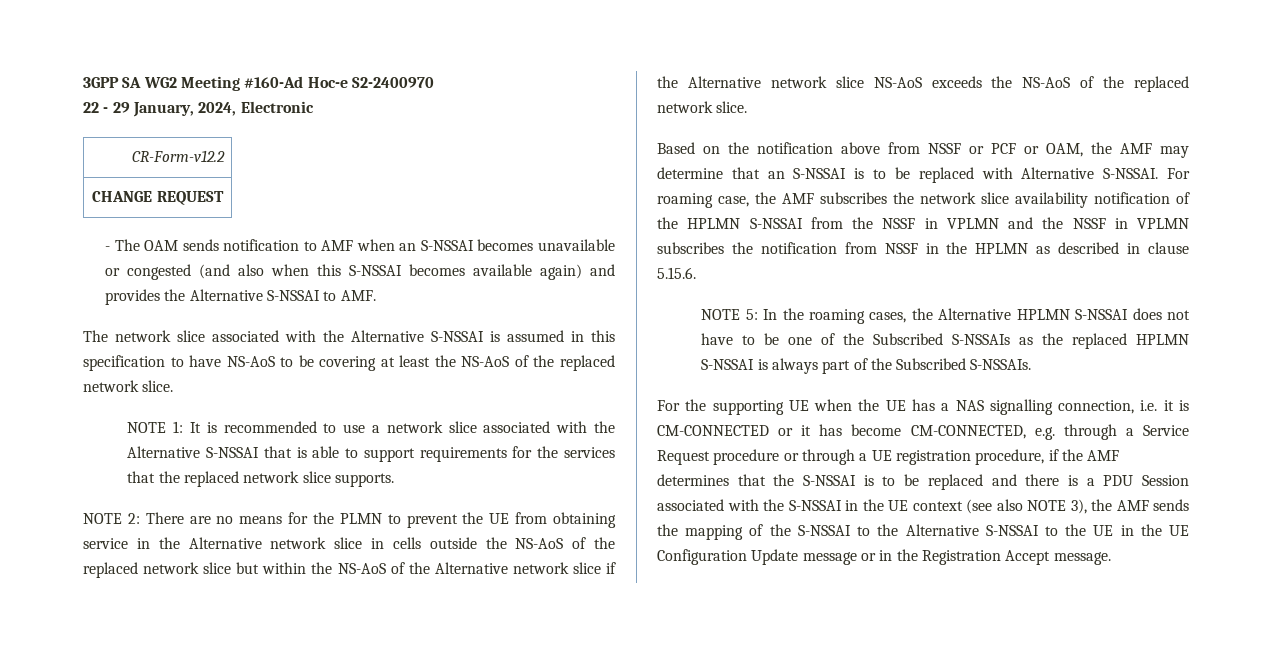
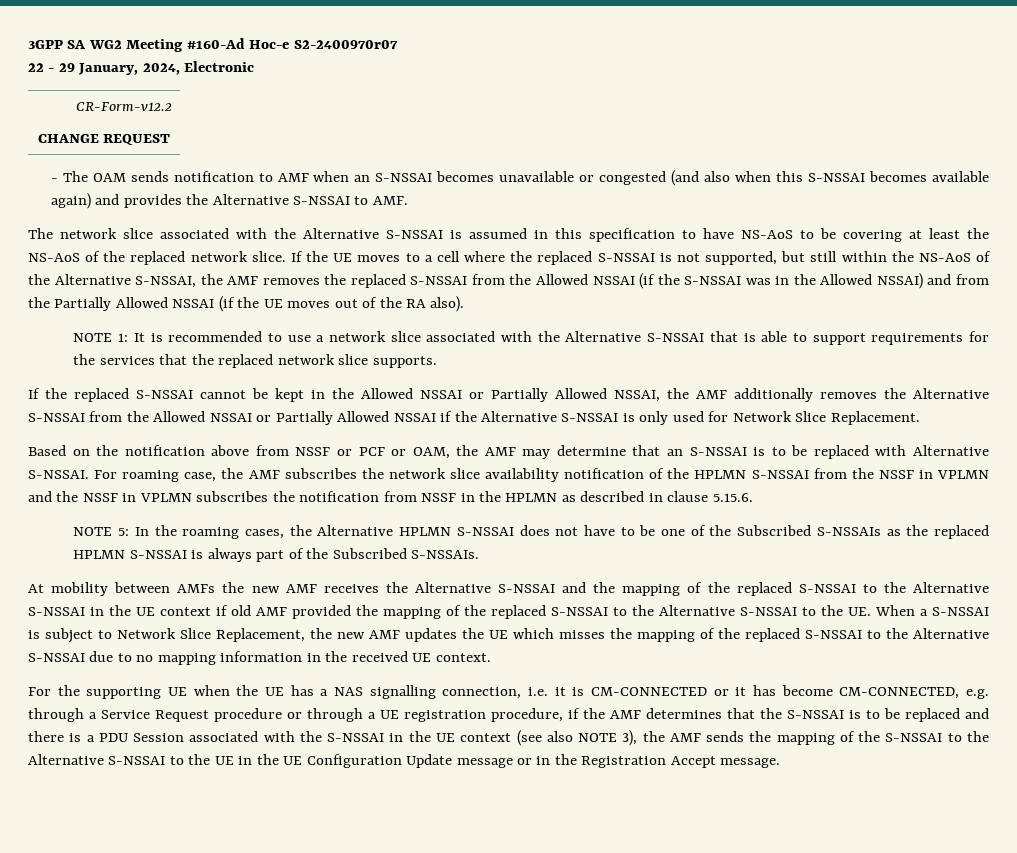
- 3GPP SA WG2 Meeting #160-Ad Hoc-e S2-2400970
+ 3GPP SA WG2 Meeting #160-Ad Hoc-e S2-2400970r07
+ If the UE moves to a cell where the replaced S-NSSAI is not supported, but still within the NS-AoS of the Alternative S-NSSAI, the AMF removes the replaced S-NSSAI from the Allowed NSSAI (if the S-NSSAI was in the Allowed NSSAI) and from the Partially Allowed NSSAI (if the UE moves out of the RA also).
- NOTE 2: There are no means for the PLMN to prevent the UE from obtaining service in the Alternative network slice in cells outside the NS-AoS of the replaced network slice but within the NS-AoS of the Alternative network slice if the Alternative network slice NS-AoS exceeds the NS-AoS of the replaced network slice.
+ If the replaced S-NSSAI cannot be kept in the Allowed NSSAI or Partially Allowed NSSAI, the AMF additionally removes the Alternative S-NSSAI from the Allowed NSSAI or Partially Allowed NSSAI if the Alternative S-NSSAI is only used for Network Slice Replacement.
+ At mobility between AMFs the new AMF receives the Alternative S-NSSAI and the mapping of the replaced S-NSSAI to the Alternative S-NSSAI in the UE context if old AMF provided the mapping of the replaced S-NSSAI to the Alternative S-NSSAI to the UE. When a S-NSSAI is subject to Network Slice Replacement, the new AMF updates the UE which misses the mapping of the replaced S-NSSAI to the Alternative S-NSSAI due to no mapping information in the received UE context.

